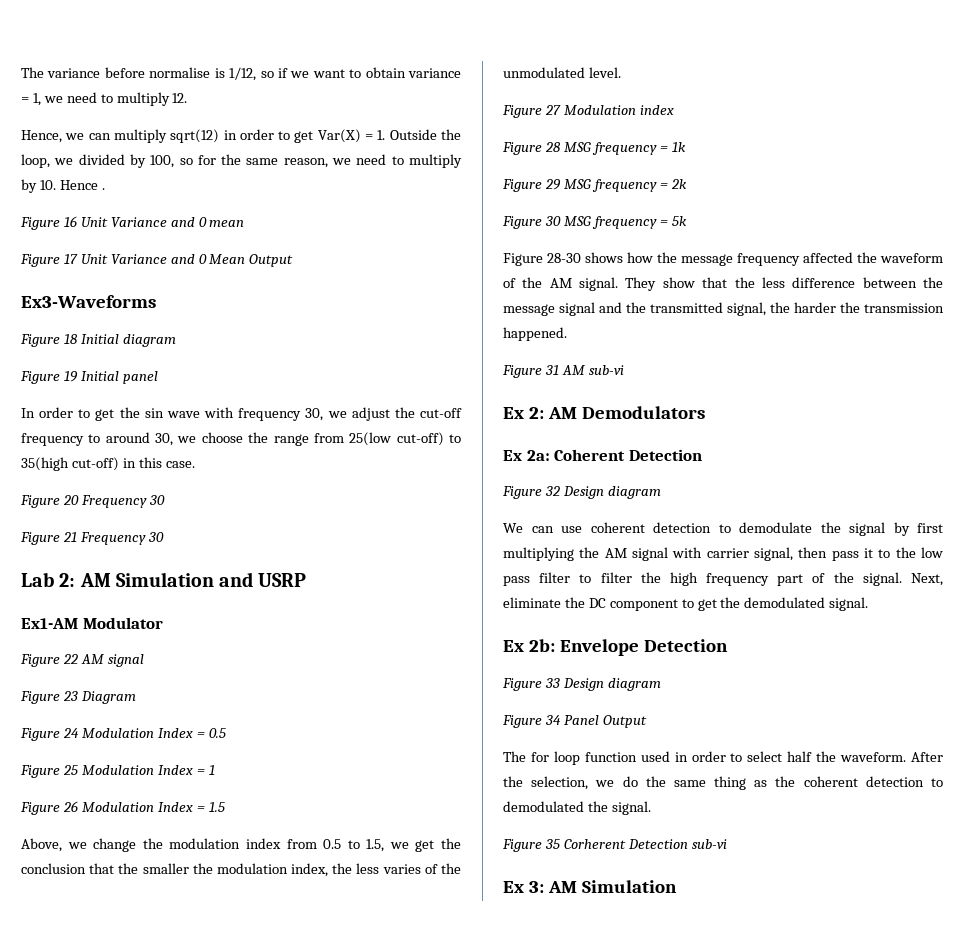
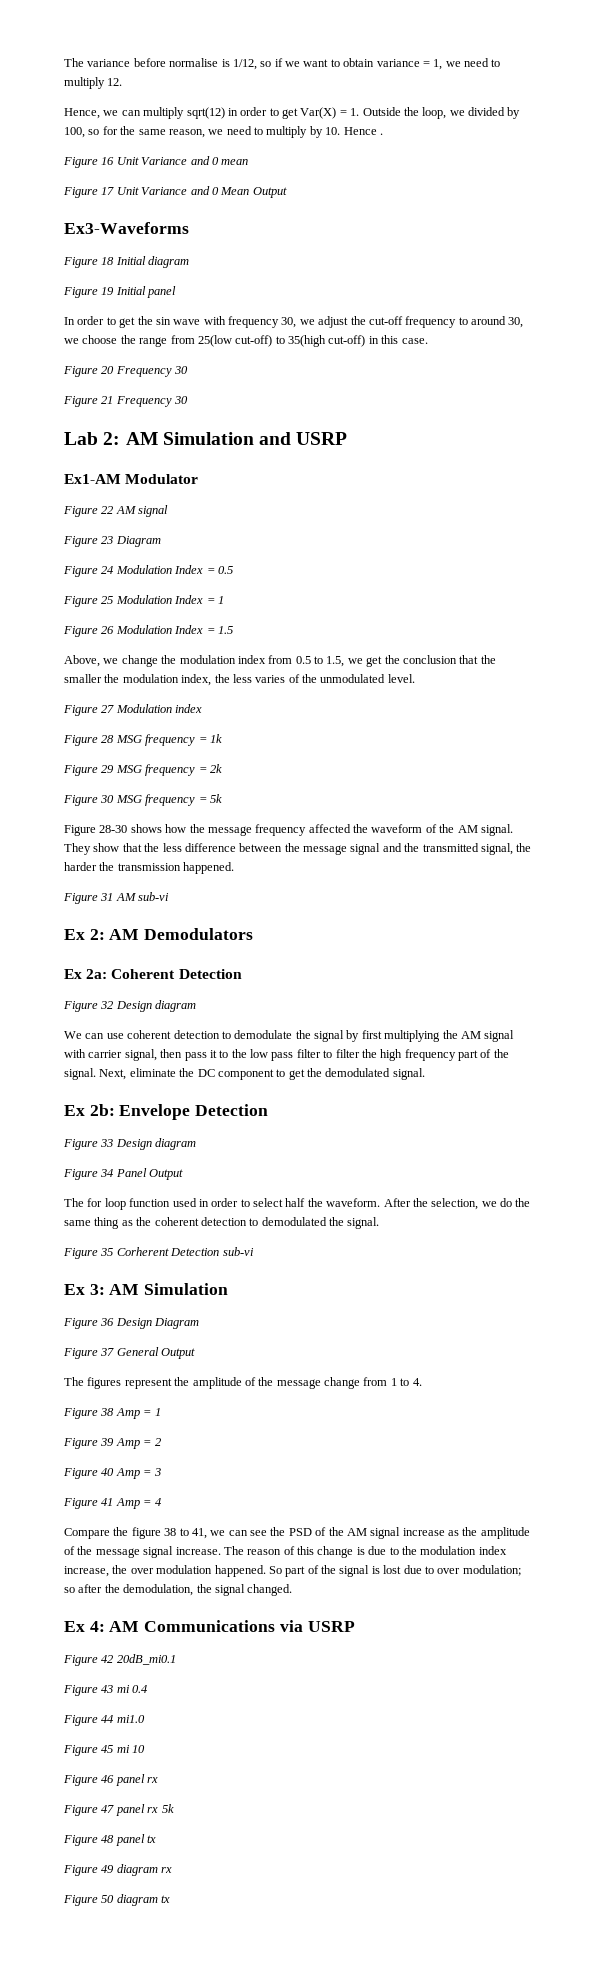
+ Figure 36 Design Diagram
+ Figure 37 General Output
+ The figures represent the amplitude of the message change from 1 to 4.
+ Figure 38 Amp = 1
+ Figure 39 Amp = 2
+ Figure 40 Amp = 3
+ Figure 41 Amp = 4
+ Compare the figure 38 to 41, we can see the PSD of the AM signal increase as the amplitude of the message signal increase. The reason of this change is due to the modulation index increase, the over modulation happened. So part of the signal is lost due to over modulation; so after the demodulation, the signal changed.
+ Ex 4: AM Communications via USRP
+ Figure 42 20dB_mi0.1
+ Figure 43 mi 0.4
+ Figure 44 mi1.0
+ Figure 45 mi 10
+ Figure 46 panel rx
+ Figure 47 panel rx 5k
+ Figure 48 panel tx
+ Figure 49 diagram rx
+ Figure 50 diagram tx

